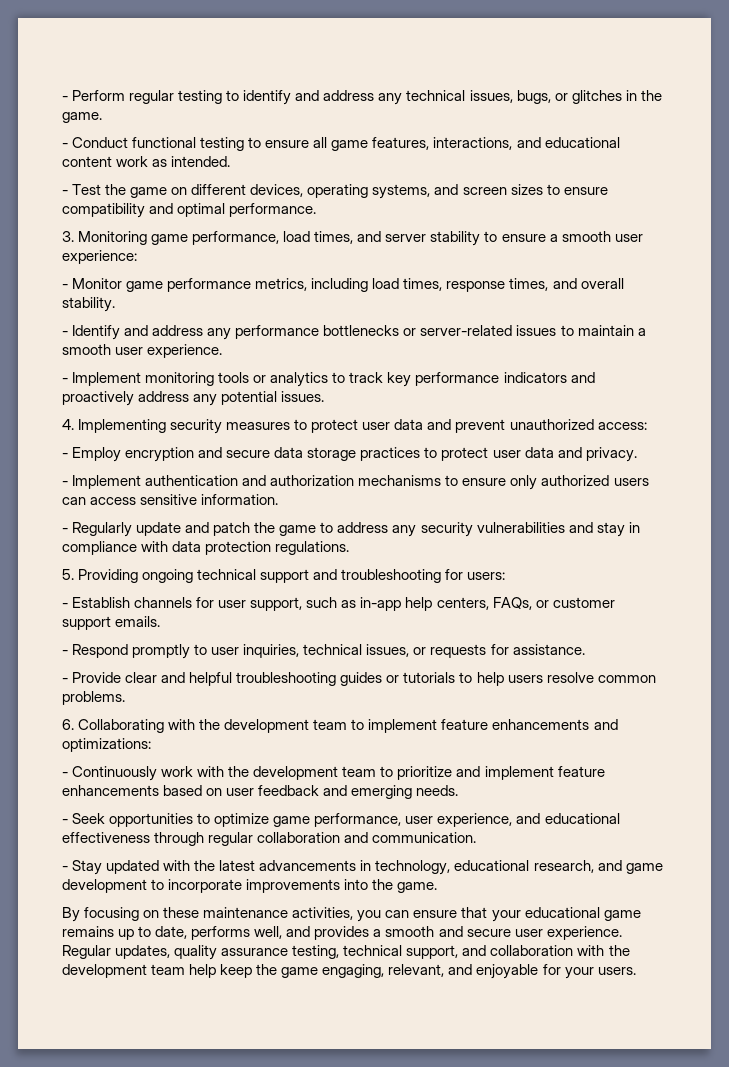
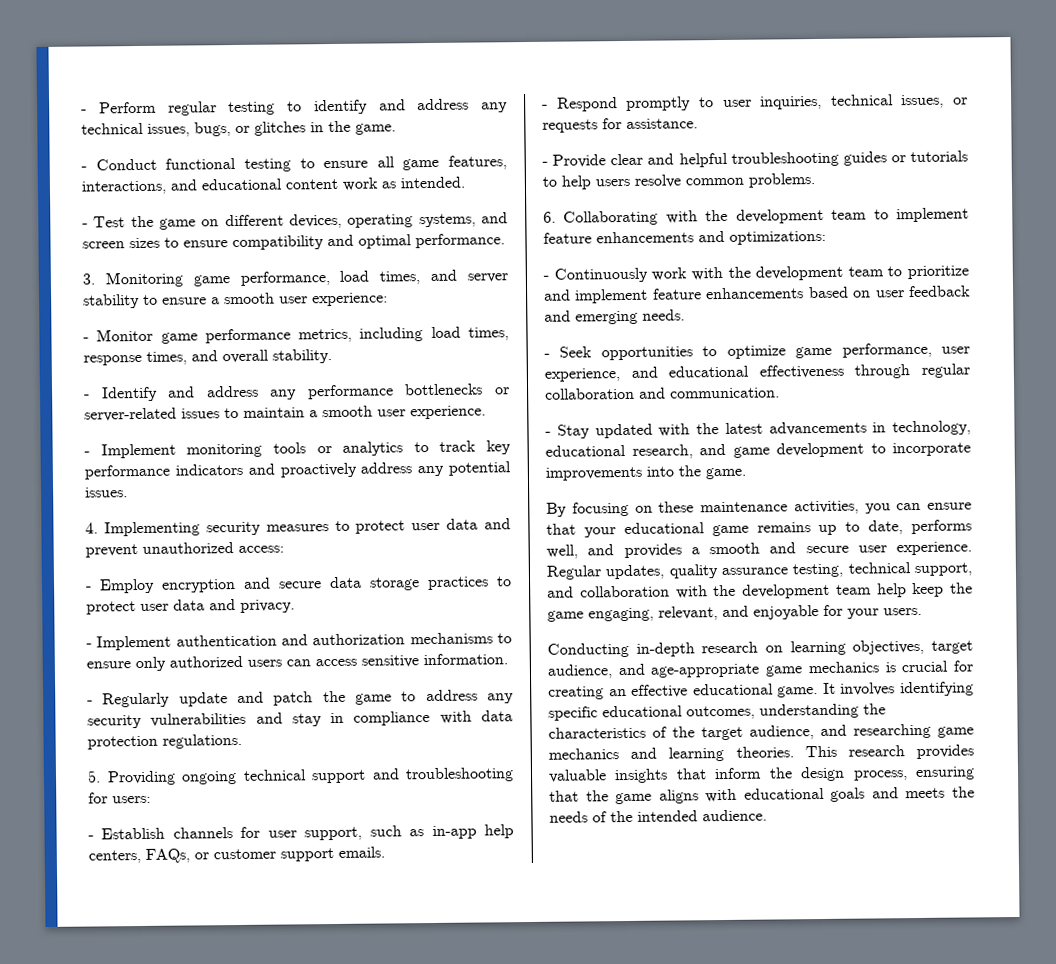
+ Conducting in-depth research on learning objectives, target audience, and age-appropriate game mechanics is crucial for creating an effective educational game. It involves identifying specific educational outcomes, understanding the characteristics of the target audience, and researching game mechanics and learning theories. This research provides valuable insights that inform the design process, ensuring that the game aligns with educational goals and meets the needs of the intended audience.

